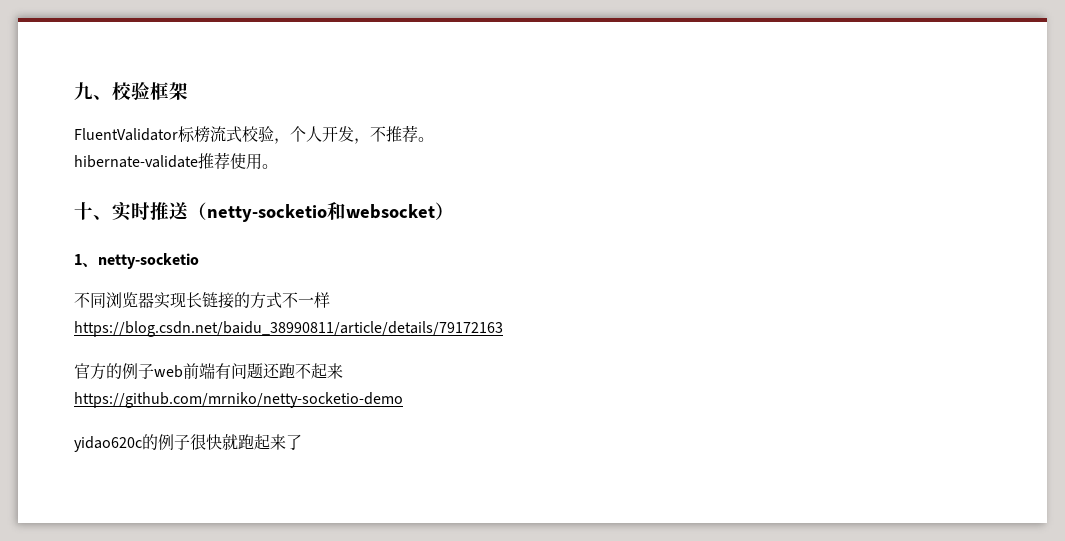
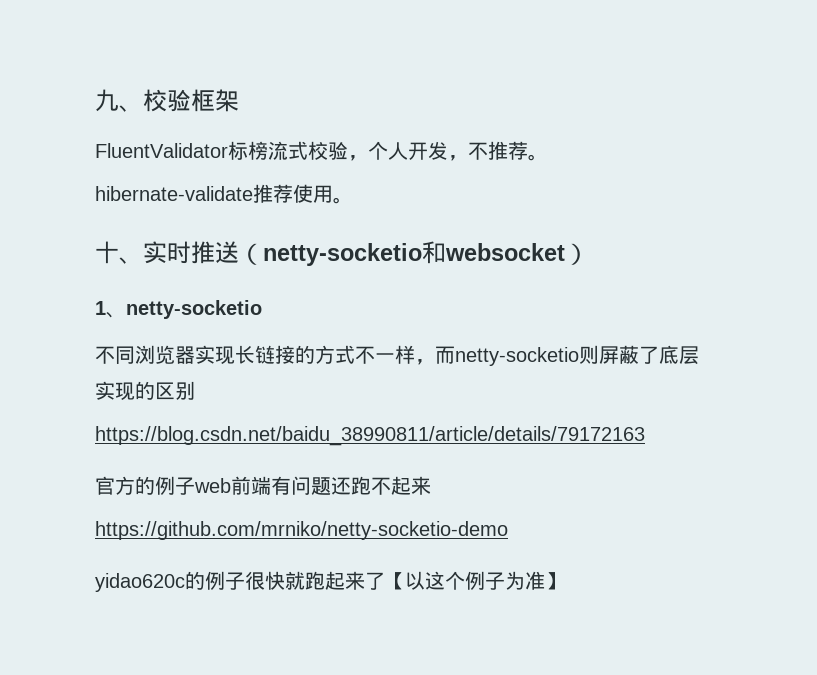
- 不同浏览器实现长链接的方式不一样
+ 不同浏览器实现长链接的方式不一样，而netty-socketio则屏蔽了底层实现的区别
- yidao620c的例子很快就跑起来了
+ yidao620c的例子很快就跑起来了【以这个例子为准】

